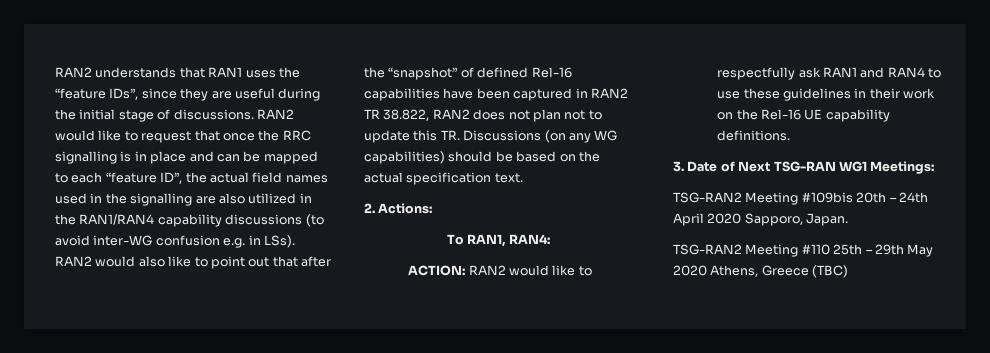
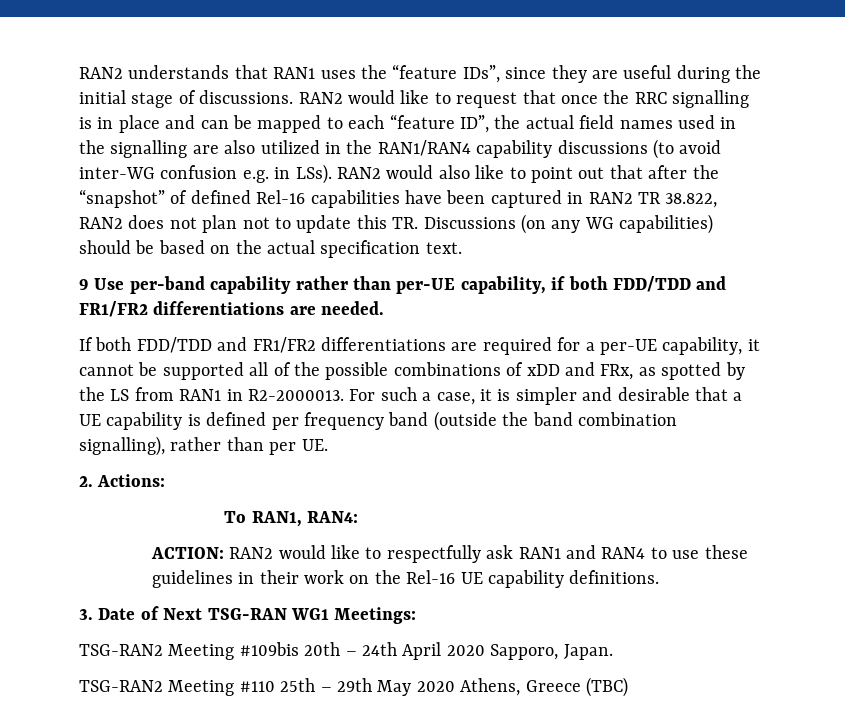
+ 9 Use per-band capability rather than per-UE capability, if both FDD/TDD and FR1/FR2 differentiations are needed.
+ If both FDD/TDD and FR1/FR2 differentiations are required for a per-UE capability, it cannot be supported all of the possible combinations of xDD and FRx, as spotted by the LS from RAN1 in R2-2000013. For such a case, it is simpler and desirable that a UE capability is defined per frequency band (outside the band combination signalling), rather than per UE.

